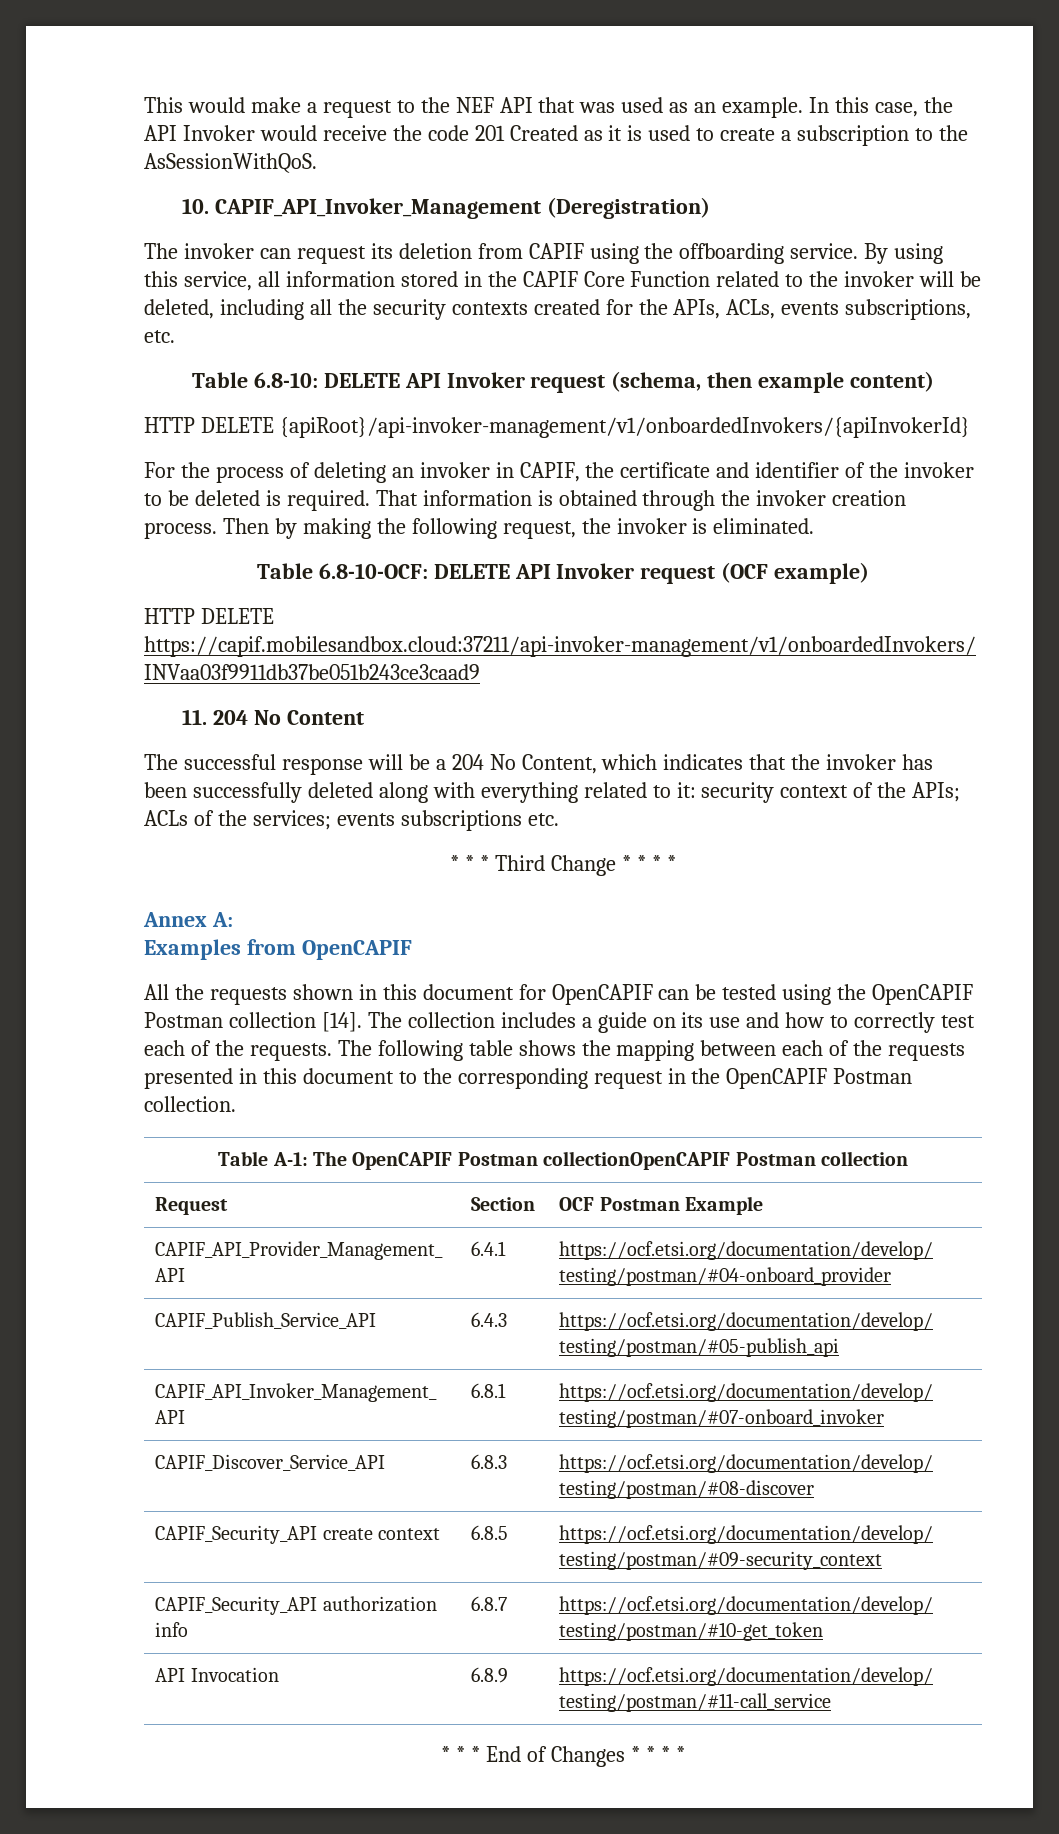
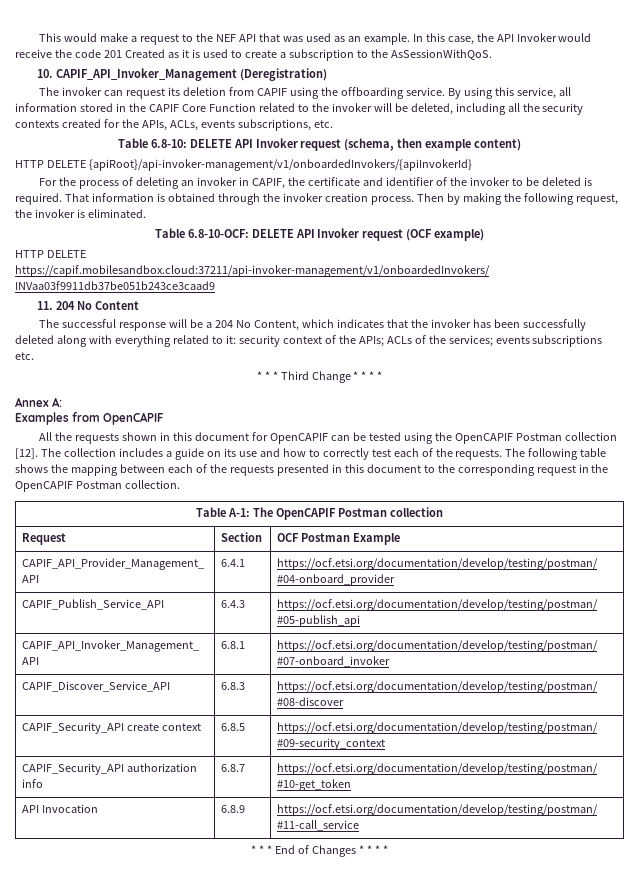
- All the requests shown in this document for OpenCAPIF can be tested using the OpenCAPIF Postman collection [14].
+ All the requests shown in this document for OpenCAPIF can be tested using the OpenCAPIF Postman collection [12].
- Table A-1: The OpenCAPIF Postman collectionOpenCAPIF Postman collection
+ Table A-1: The OpenCAPIF Postman collection

